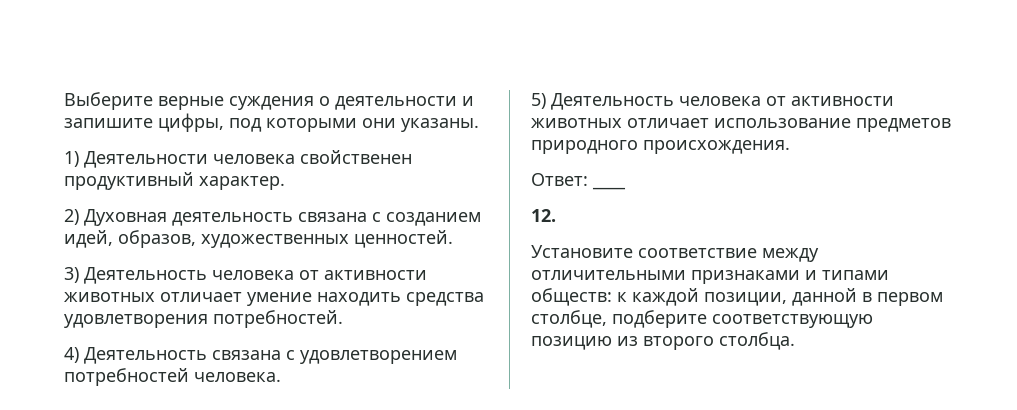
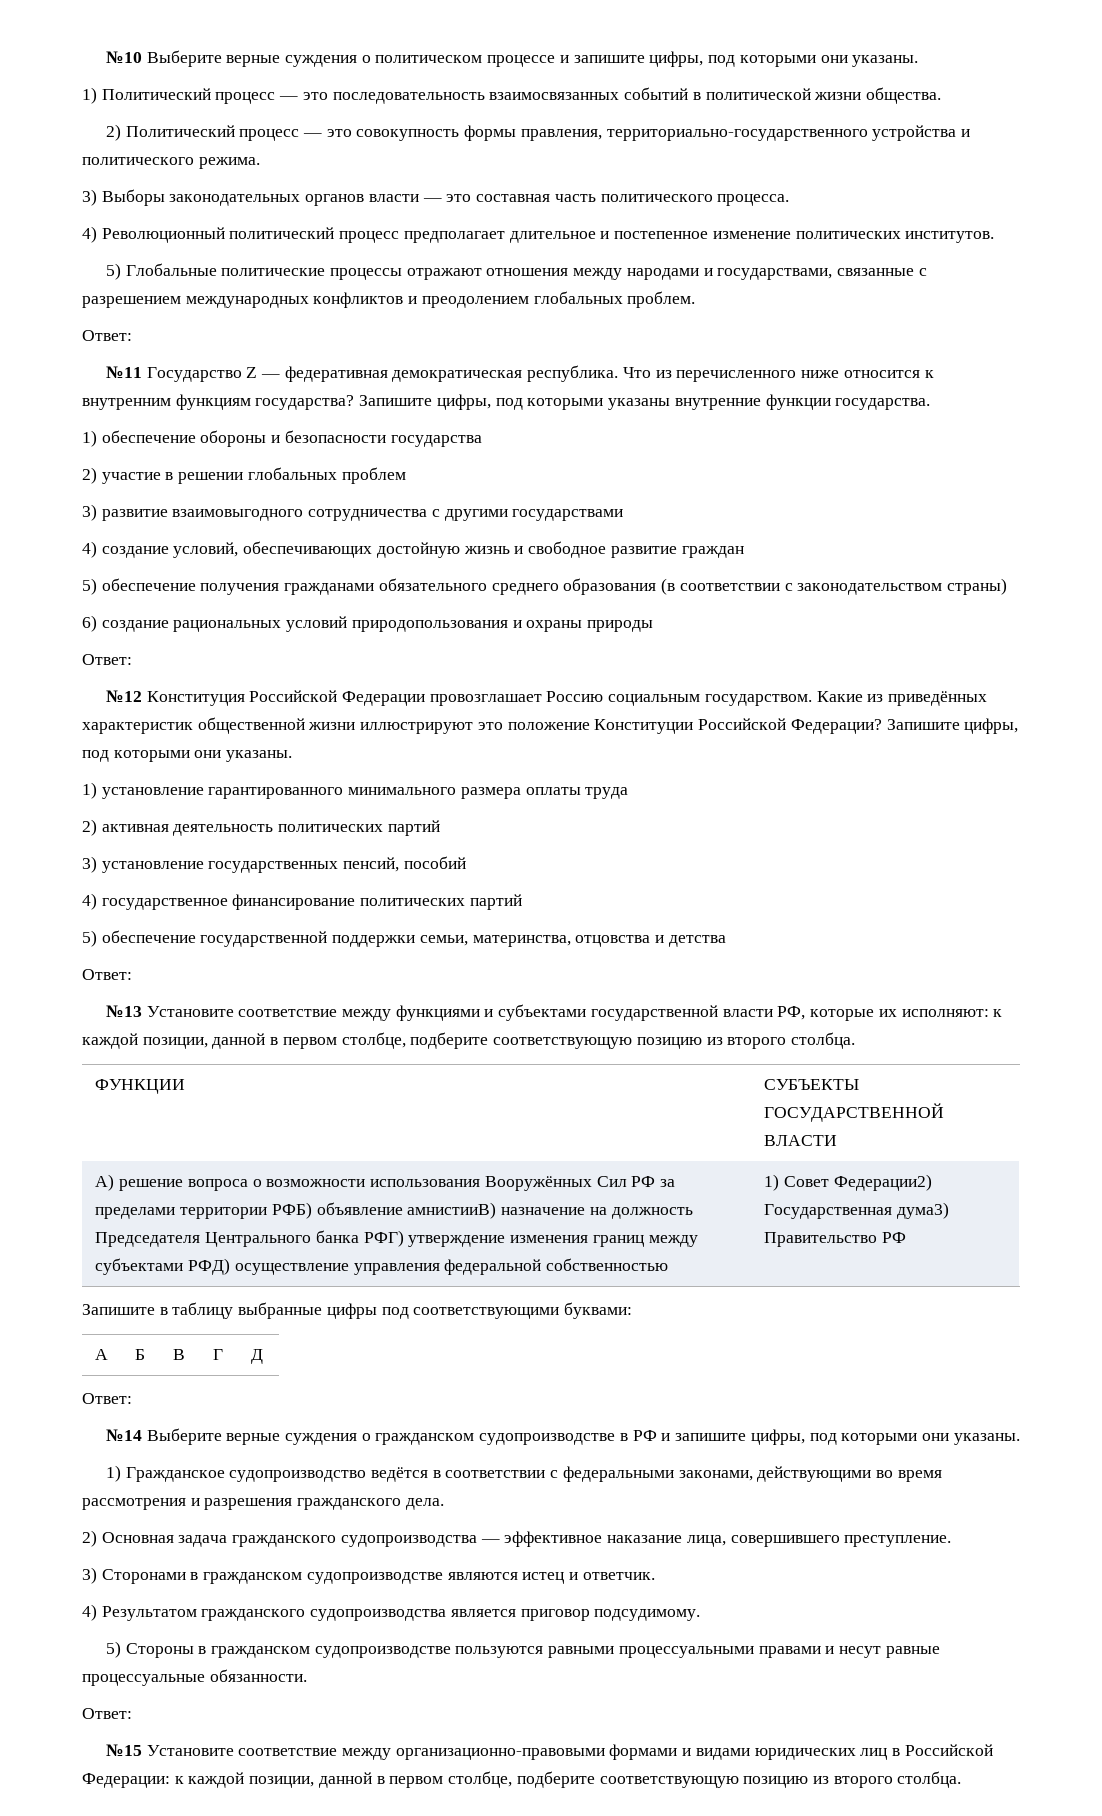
- Выберите верные суждения о деятельности и запишите цифры, под которыми они указаны.
- 1) Деятельности человека свойственен продуктивный характер.
- 2) Духовная деятельность связана с созданием идей, образов, художественных ценностей.
- 3) Деятельность человека от активности животных отличает умение находить средства удовлетворения потребностей.
- 4) Деятельность связана с удовлетворением потребностей человека.
- 5) Деятельность человека от активности животных отличает использование предметов природного происхождения.
- Ответ: ____
- 12.
- Установите соответствие между отличительными признаками и типами обществ: к каждой позиции, данной в первом столбце, подберите соответствующую позицию из второго столбца.
+ №10 Выберите верные суждения о политическом процессе и запишите цифры, под которыми они указаны.
+ 1) Политический процесс — это последовательность взаимосвязанных событий в политической жизни общества.
+ 2) Политический процесс — это совокупность формы правления, территориально-государственного устройства и политического режима.
+ 3) Выборы законодательных органов власти — это составная часть политического процесса.
+ 4) Революционный политический процесс предполагает длительное и постепенное изменение политических институтов.
+ 5) Глобальные политические процессы отражают отношения между народами и государствами, связанные с разрешением международных конфликтов и преодолением глобальных проблем.
+ Ответ:
+ №11 Государство Z — федеративная демократическая республика. Что из перечисленного ниже относится к внутренним функциям государства? Запишите цифры, под которыми указаны внутренние функции государства.
+ 1) обеспечение обороны и безопасности государства
+ 2) участие в решении глобальных проблем
+ 3) развитие взаимовыгодного сотрудничества с другими государствами
+ 4) создание условий, обеспечивающих достойную жизнь и свободное развитие граждан
+ 5) обеспечение получения гражданами обязательного среднего образования (в соответствии с законодательством страны)
+ 6) создание рациональных условий природопользования и охраны природы
+ Ответ:
+ №12 Конституция Российской Федерации провозглашает Россию социальным государством. Какие из приведённых характеристик общественной жизни иллюстрируют это положение Конституции Российской Федерации? Запишите цифры, под которыми они указаны.
+ 1) установление гарантированного минимального размера оплаты труда
+ 2) активная деятельность политических партий
+ 3) установление государственных пенсий, пособий
+ 4) государственное финансирование политических партий
+ 5) обеспечение государственной поддержки семьи, материнства, отцовства и детства
+ Ответ:
+ №13 Установите соответствие между функциями и субъектами государственной власти РФ, которые их исполняют: к каждой позиции, данной в первом столбце, подберите соответствующую позицию из второго столбца.
+ ФУНКЦИИ | СУБЪЕКТЫ ГОСУДАРСТВЕННОЙ ВЛАСТИ
+ А) решение вопроса о возможности использования Вооружённых Сил РФ за пределами территории РФБ) объявление амнистииВ) назначение на должность Председателя Центрального банка РФГ) утверждение изменения границ между субъектами РФД) осуществление управления федеральной собственностью | 1) Совет Федерации2) Государственная дума3) Правительство РФ
+ Запишите в таблицу выбранные цифры под соответствующими буквами:
+ A | Б | В | Г | Д
+ Ответ:
+ №14 Выберите верные суждения о гражданском судопроизводстве в РФ и запишите цифры, под которыми они указаны.
+ 1) Гражданское судопроизводство ведётся в соответствии с федеральными законами, действующими во время рассмотрения и разрешения гражданского дела.
+ 2) Основная задача гражданского судопроизводства — эффективное наказание лица, совершившего преступление.
+ 3) Сторонами в гражданском судопроизводстве являются истец и ответчик.
+ 4) Результатом гражданского судопроизводства является приговор подсудимому.
+ 5) Стороны в гражданском судопроизводстве пользуются равными процессуальными правами и несут равные процессуальные обязанности.
+ Ответ:
+ №15 Установите соответствие между организационно-правовыми формами и видами юридических лиц в Российской Федерации: к каждой позиции, данной в первом столбце, подберите соответствующую позицию из второго столбца.

